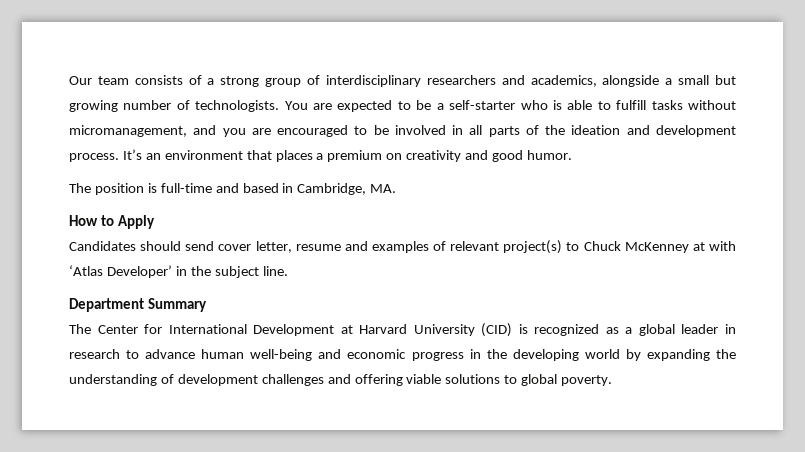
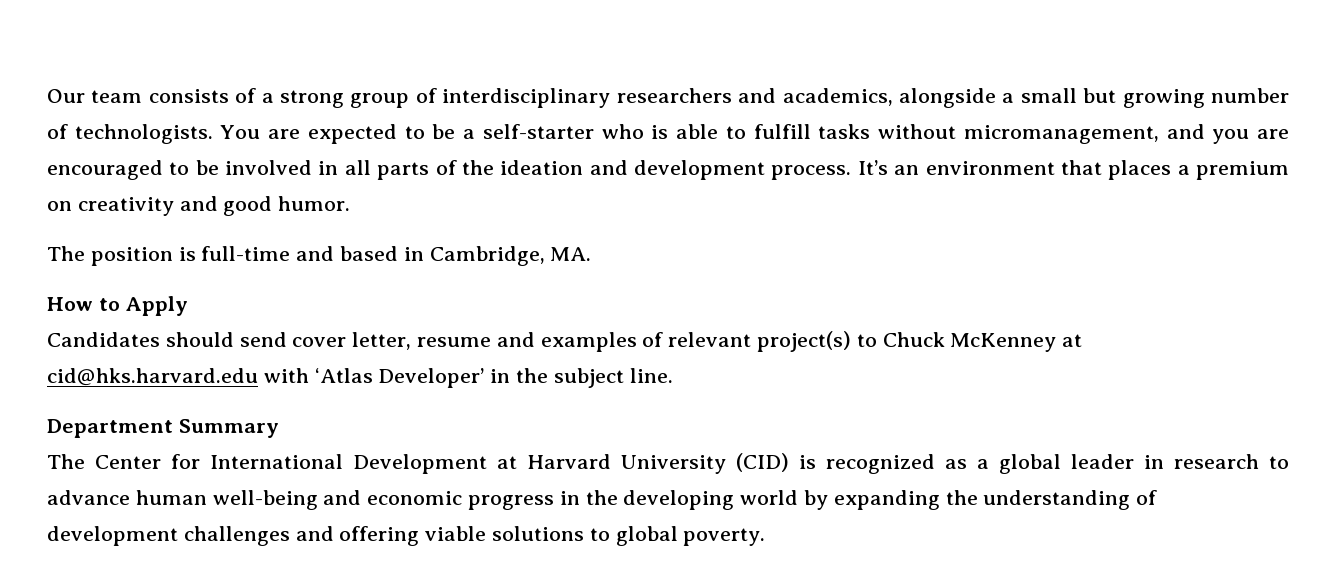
- Candidates should send cover letter, resume and examples of relevant project(s) to Chuck McKenney at with ‘Atlas Developer’ in the subject line.
+ Candidates should send cover letter, resume and examples of relevant project(s) to Chuck McKenney at cid@hks.harvard.edu with ‘Atlas Developer’ in the subject line.

